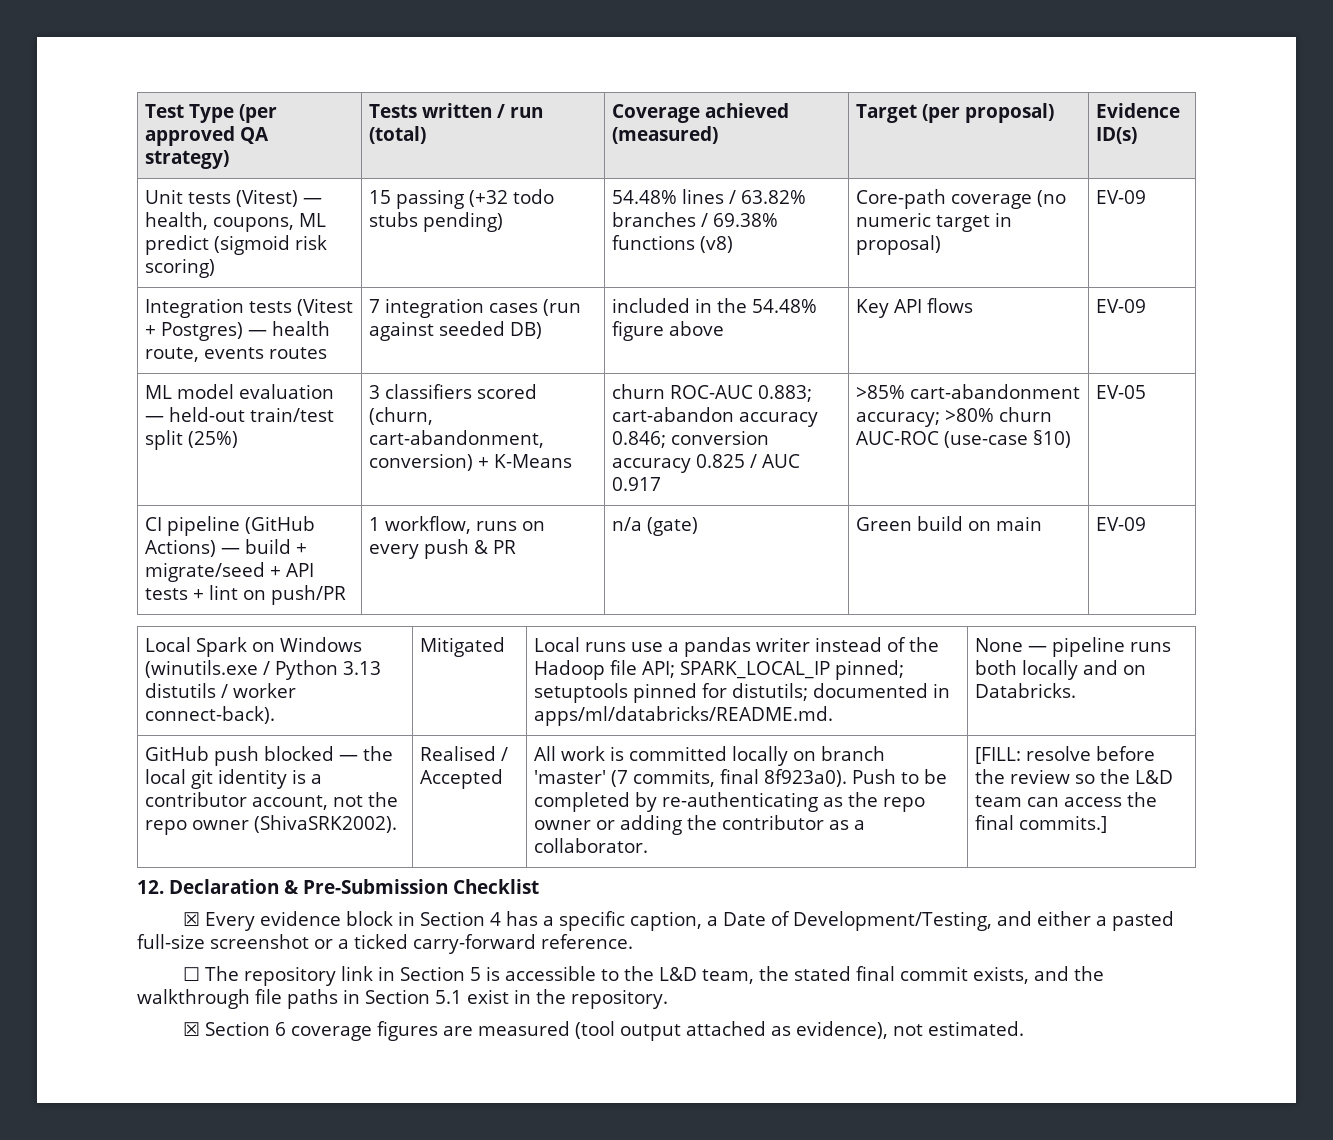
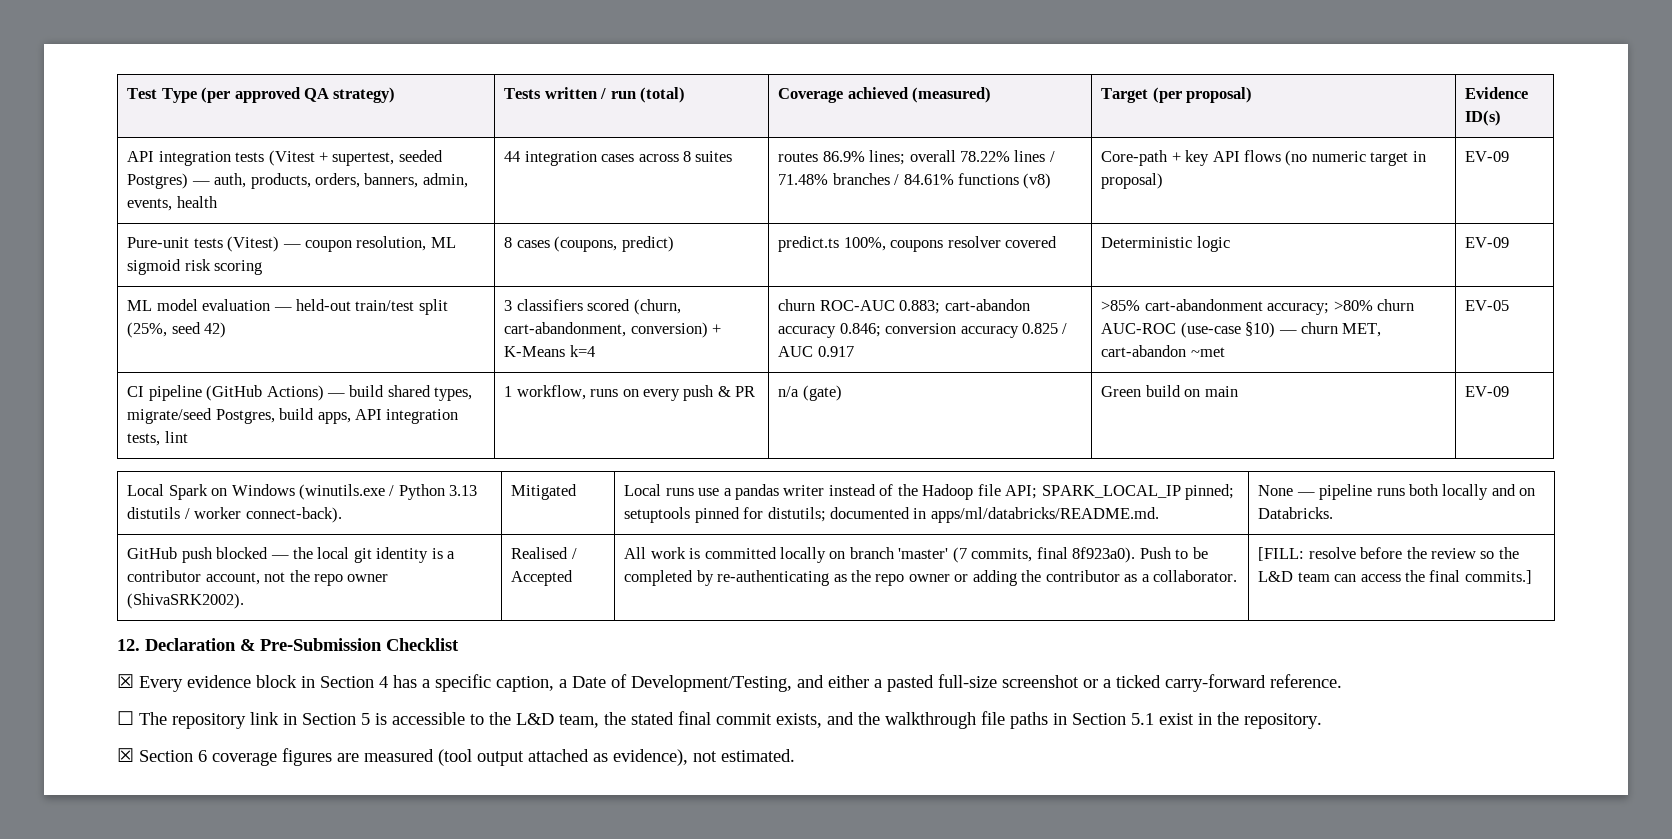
- Unit tests (Vitest) — health, coupons, ML predict (sigmoid risk scoring) | 15 passing (+32 todo stubs pending) | 54.48% lines / 63.82% branches / 69.38% functions (v8)
+ API integration tests (Vitest + supertest, seeded Postgres) — auth, products, orders, banners, admin, events, health | 44 integration cases across 8 suites | routes 86.9% lines; overall 78.22% lines / 71.48% branches / 84.61% functions (v8)
- Core-path coverage (no numeric target in proposal)
+ Core-path + key API flows (no numeric target in proposal)
- Integration tests (Vitest + Postgres) — health route, events routes | 7 integration cases (run against seeded DB) | included in the 54.48% figure above | Key API flows | EV-09
+ Pure-unit tests (Vitest) — coupon resolution, ML sigmoid risk scoring | 8 cases (coupons, predict) | predict.ts 100%, coupons resolver covered | Deterministic logic | EV-09
- ML model evaluation — held-out train/test split (25%)
+ ML model evaluation — held-out train/test split (25%, seed 42)
- 3 classifiers scored (churn, cart-abandonment, conversion) + K-Means
+ 3 classifiers scored (churn, cart-abandonment, conversion) + K-Means k=4
- >85% cart-abandonment accuracy; >80% churn AUC-ROC (use-case §10)
+ >85% cart-abandonment accuracy; >80% churn AUC-ROC (use-case §10) — churn MET, cart-abandon ~met
- CI pipeline (GitHub Actions) — build + migrate/seed + API tests + lint on push/PR | 1 workflow, runs on every push & PR | n/a (gate) | Green build on main | EV-09
+ CI pipeline (GitHub Actions) — build shared types, migrate/seed Postgres, build apps, API integration tests, lint | 1 workflow, runs on every push & PR | n/a (gate) | Green build on main | EV-09

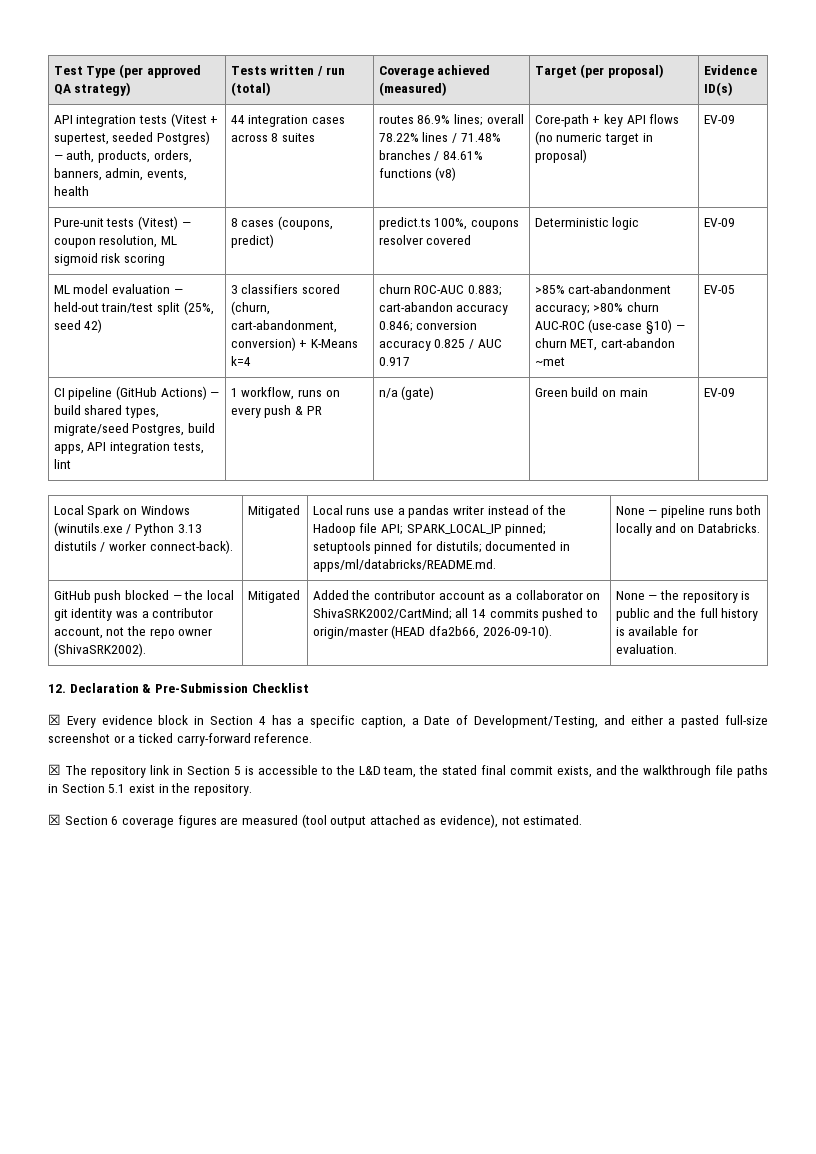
- GitHub push blocked — the local git identity is a contributor account, not the repo owner (ShivaSRK2002).
+ GitHub push blocked — the local git identity was a contributor account, not the repo owner (ShivaSRK2002).
- Realised / Accepted | All work is committed locally on branch 'master' (7 commits, final 8f923a0). Push to be completed by re-authenticating as the repo owner or adding the contributor as a collaborator. | [FILL: resolve before the review so the L&D team can access the final commits.]
+ Mitigated | Added the contributor account as a collaborator on ShivaSRK2002/CartMind; all 14 commits pushed to origin/master (HEAD dfa2b66, 2026-09-10). | None — the repository is public and the full history is available for evaluation.
- ☐ The repository link in Section 5 is accessible to the L&D team, the stated final commit exists, and the walkthrough file paths in Section 5.1 exist in the repository.
+ ☒ The repository link in Section 5 is accessible to the L&D team, the stated final commit exists, and the walkthrough file paths in Section 5.1 exist in the repository.

